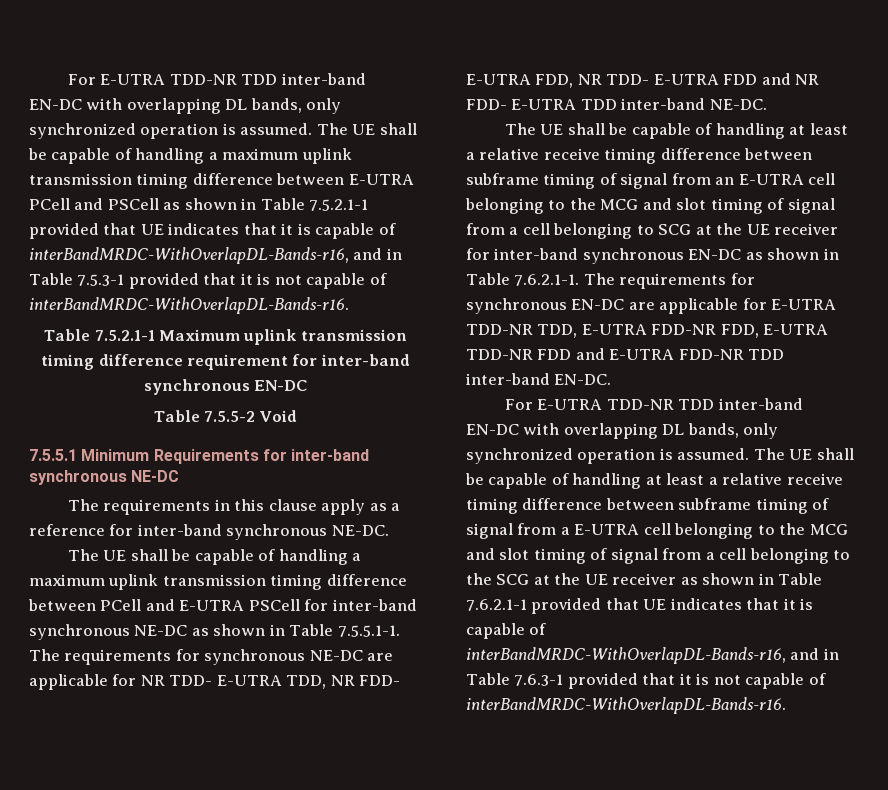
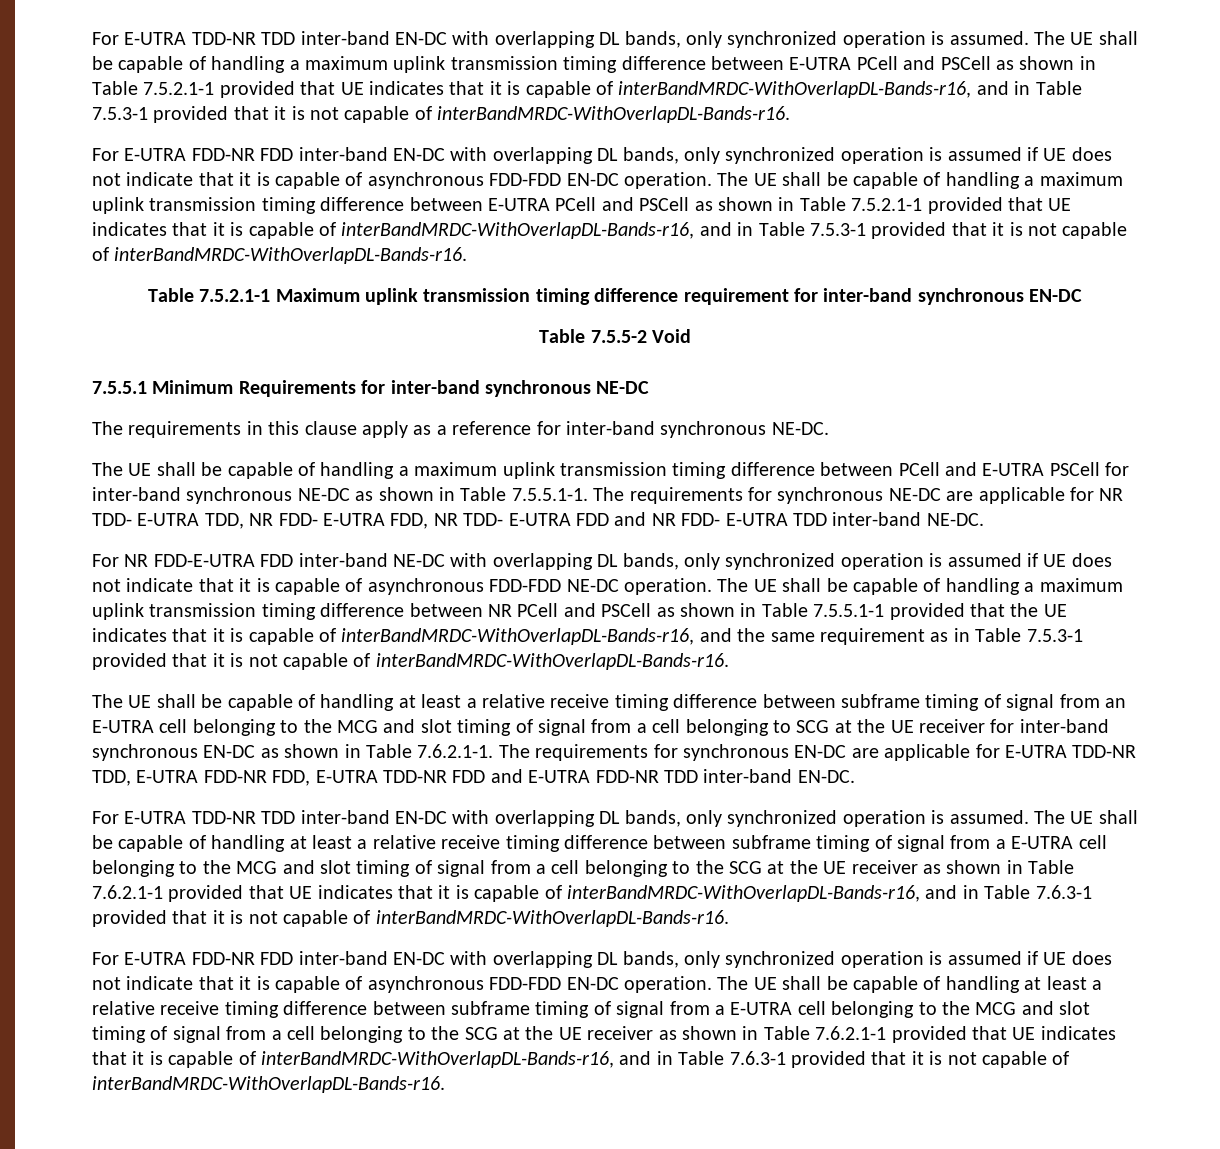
+ For E-UTRA FDD-NR FDD inter-band EN-DC with overlapping DL bands, only synchronized operation is assumed if UE does not indicate that it is capable of asynchronous FDD-FDD EN-DC operation. The UE shall be capable of handling a maximum uplink transmission timing difference between E-UTRA PCell and PSCell as shown in Table 7.5.2.1-1 provided that UE indicates that it is capable of interBandMRDC-WithOverlapDL-Bands-r16, and in Table 7.5.3-1 provided that it is not capable of interBandMRDC-WithOverlapDL-Bands-r16.
+ For NR FDD-E-UTRA FDD inter-band NE-DC with overlapping DL bands, only synchronized operation is assumed if UE does not indicate that it is capable of asynchronous FDD-FDD NE-DC operation. The UE shall be capable of handling a maximum uplink transmission timing difference between NR PCell and PSCell as shown in Table 7.5.5.1-1 provided that the UE indicates that it is capable of interBandMRDC-WithOverlapDL-Bands-r16, and the same requirement as in Table 7.5.3-1 provided that it is not capable of interBandMRDC-WithOverlapDL-Bands-r16.
+ For E-UTRA FDD-NR FDD inter-band EN-DC with overlapping DL bands, only synchronized operation is assumed if UE does not indicate that it is capable of asynchronous FDD-FDD EN-DC operation. The UE shall be capable of handling at least a relative receive timing difference between subframe timing of signal from a E-UTRA cell belonging to the MCG and slot timing of signal from a cell belonging to the SCG at the UE receiver as shown in Table 7.6.2.1-1 provided that UE indicates that it is capable of interBandMRDC-WithOverlapDL-Bands-r16, and in Table 7.6.3-1 provided that it is not capable of interBandMRDC-WithOverlapDL-Bands-r16.

